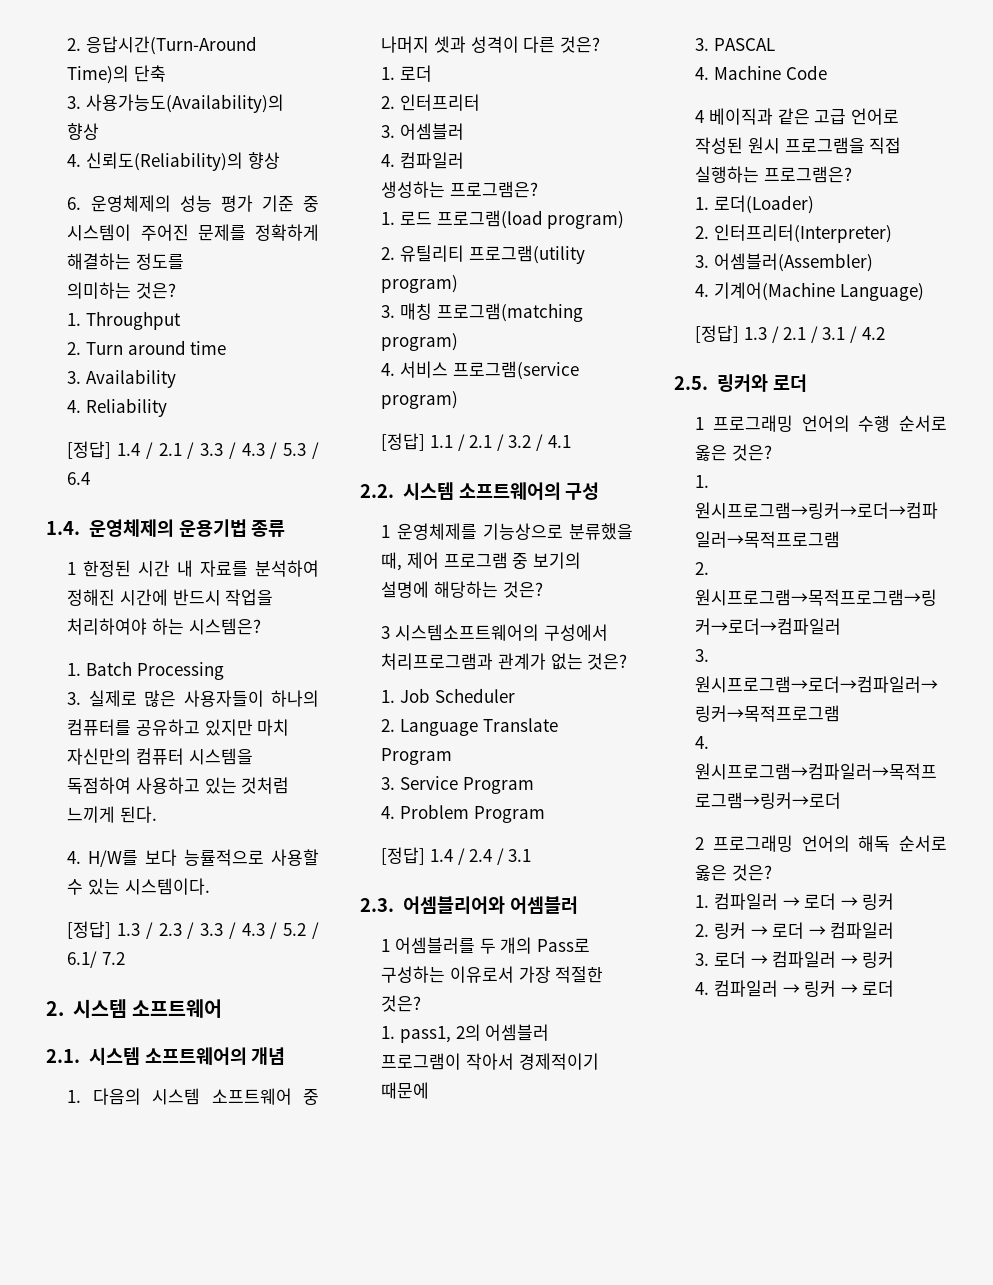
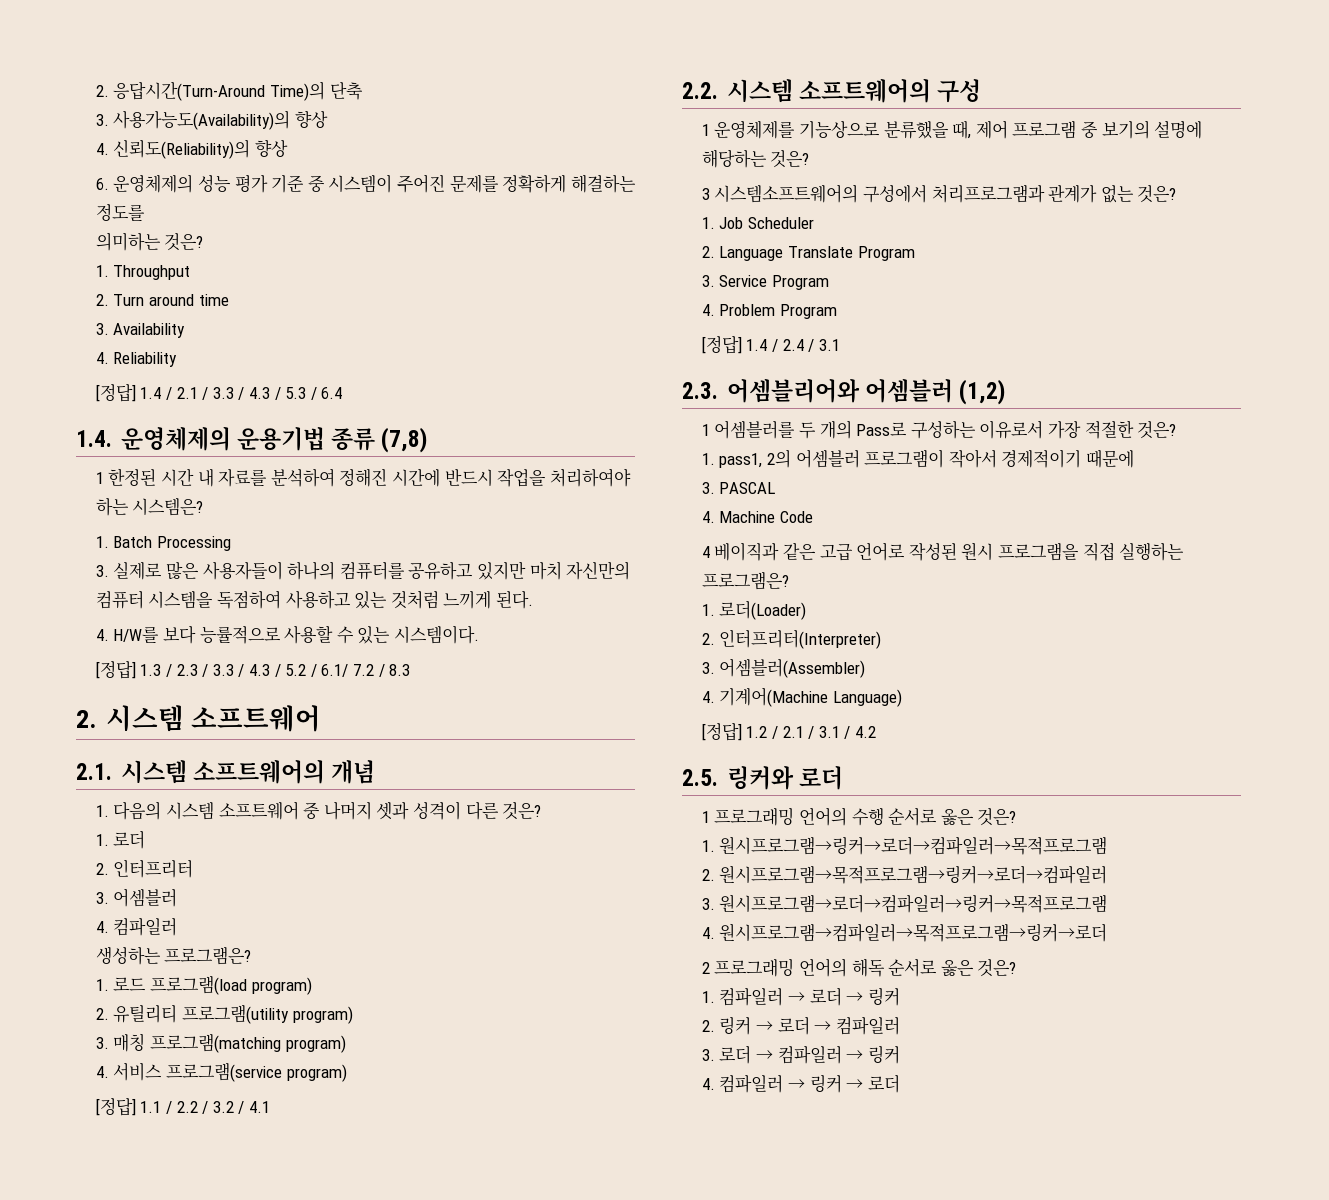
- 1.4. 운영체제의 운용기법 종류
+ 1.4. 운영체제의 운용기법 종류 (7,8)
- [정답] 1.3 / 2.3 / 3.3 / 4.3 / 5.2 / 6.1/ 7.2
+ [정답] 1.3 / 2.3 / 3.3 / 4.3 / 5.2 / 6.1/ 7.2 / 8.3
- [정답] 1.1 / 2.1 / 3.2 / 4.1
+ [정답] 1.1 / 2.2 / 3.2 / 4.1
- 2.3. 어셈블리어와 어셈블러
+ 2.3. 어셈블리어와 어셈블러 (1,2)
- [정답] 1.3 / 2.1 / 3.1 / 4.2
+ [정답] 1.2 / 2.1 / 3.1 / 4.2

